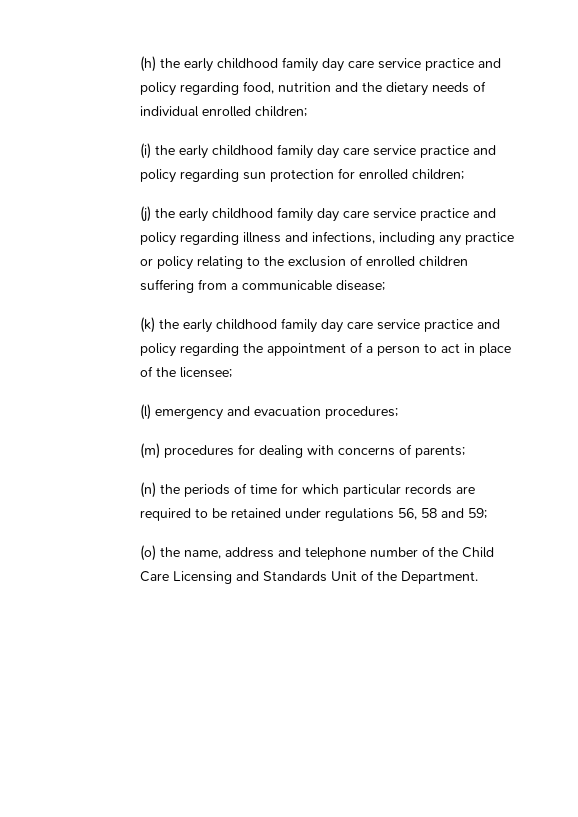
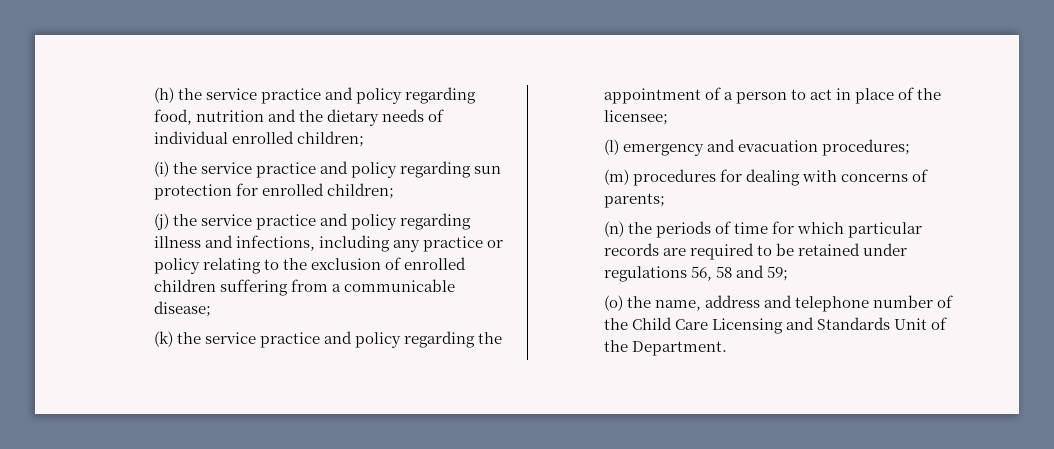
- (h) the early childhood family day care service practice and policy regarding food, nutrition and the dietary needs of individual enrolled children;
+ (h) the service practice and policy regarding food, nutrition and the dietary needs of individual enrolled children;
- (i) the early childhood family day care service practice and policy regarding sun protection for enrolled children;
+ (i) the service practice and policy regarding sun protection for enrolled children;
- (j) the early childhood family day care service practice and policy regarding illness and infections, including any practice or policy relating to the exclusion of enrolled children suffering from a communicable disease;
+ (j) the service practice and policy regarding illness and infections, including any practice or policy relating to the exclusion of enrolled children suffering from a communicable disease;
- (k) the early childhood family day care service practice and policy regarding the appointment of a person to act in place of the licensee;
+ (k) the service practice and policy regarding the appointment of a person to act in place of the licensee;

